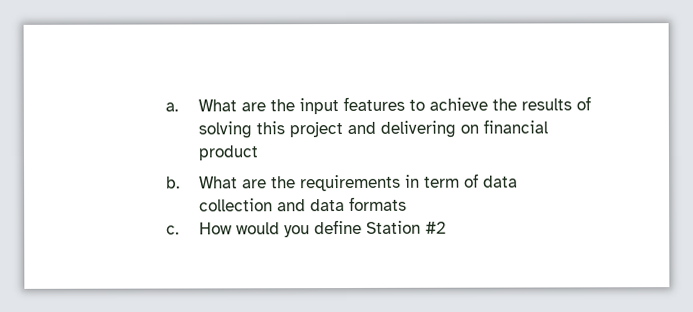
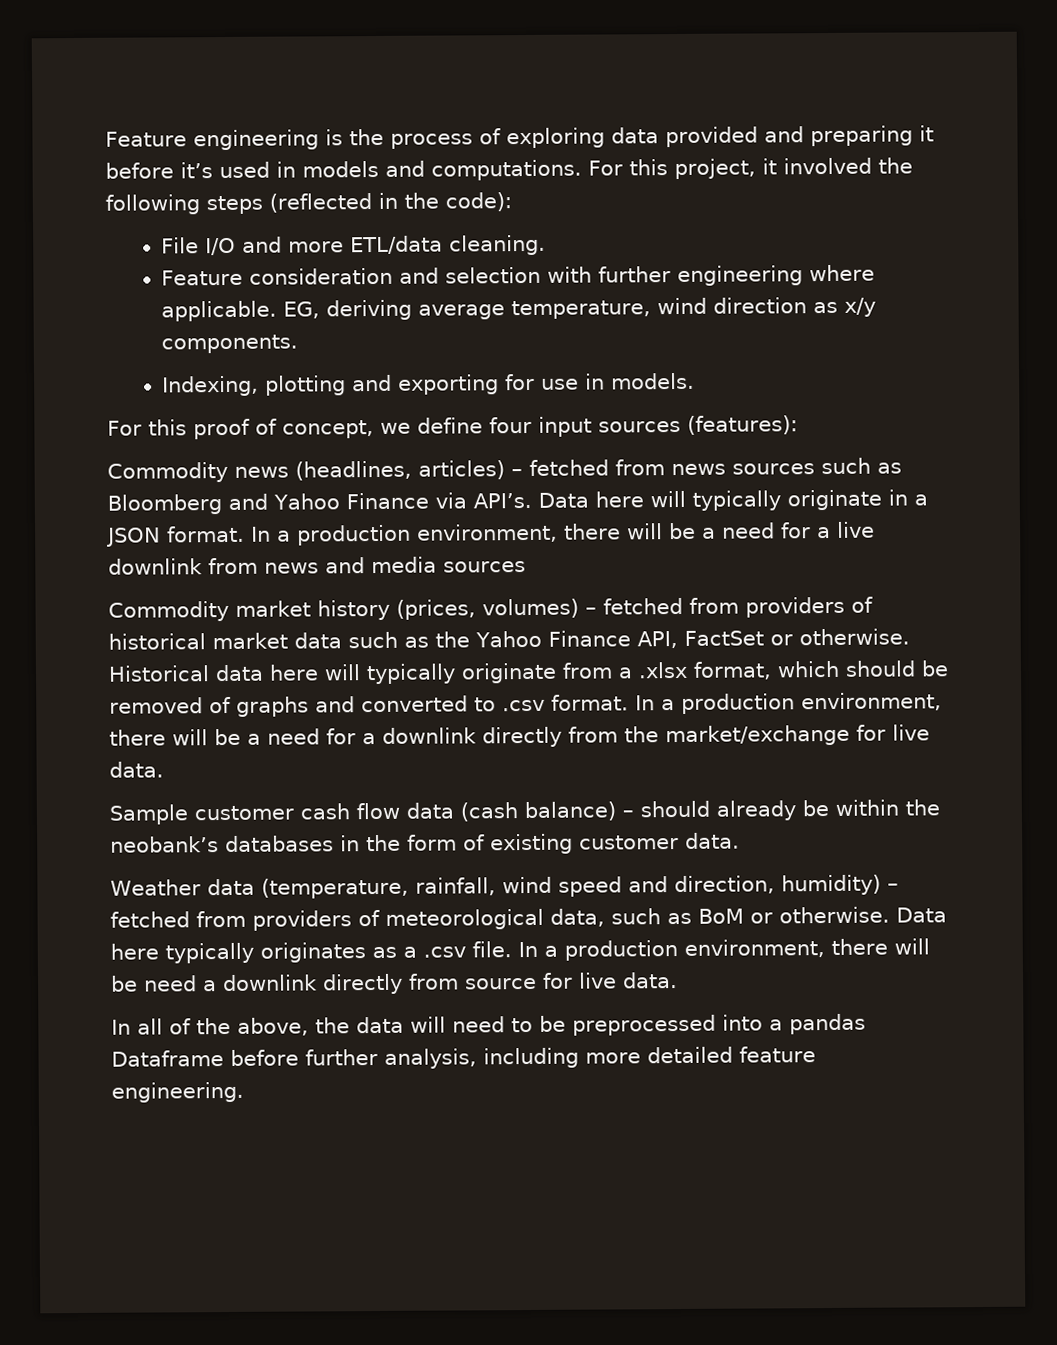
- a. What are the input features to achieve the results of solving this project and delivering on financial product
- b. What are the requirements in term of data collection and data formats
- c. How would you define Station #2
+ Feature engineering is the process of exploring data provided and preparing it before it’s used in models and computations. For this project, it involved the following steps (reflected in the code):
+ File I/O and more ETL/data cleaning.
+ Feature consideration and selection with further engineering where applicable. EG, deriving average temperature, wind direction as x/y components.
+ Indexing, plotting and exporting for use in models.
+ For this proof of concept, we define four input sources (features):
+ Commodity news (headlines, articles) – fetched from news sources such as Bloomberg and Yahoo Finance via API’s. Data here will typically originate in a JSON format. In a production environment, there will be a need for a live downlink from news and media sources
+ Commodity market history (prices, volumes) – fetched from providers of historical market data such as the Yahoo Finance API, FactSet or otherwise. Historical data here will typically originate from a .xlsx format, which should be removed of graphs and converted to .csv format. In a production environment, there will be a need for a downlink directly from the market/exchange for live data.
+ Sample customer cash flow data (cash balance) – should already be within the neobank’s databases in the form of existing customer data.
+ Weather data (temperature, rainfall, wind speed and direction, humidity) – fetched from providers of meteorological data, such as BoM or otherwise. Data here typically originates as a .csv file. In a production environment, there will be need a downlink directly from source for live data.
+ In all of the above, the data will need to be preprocessed into a pandas Dataframe before further analysis, including more detailed feature engineering.

